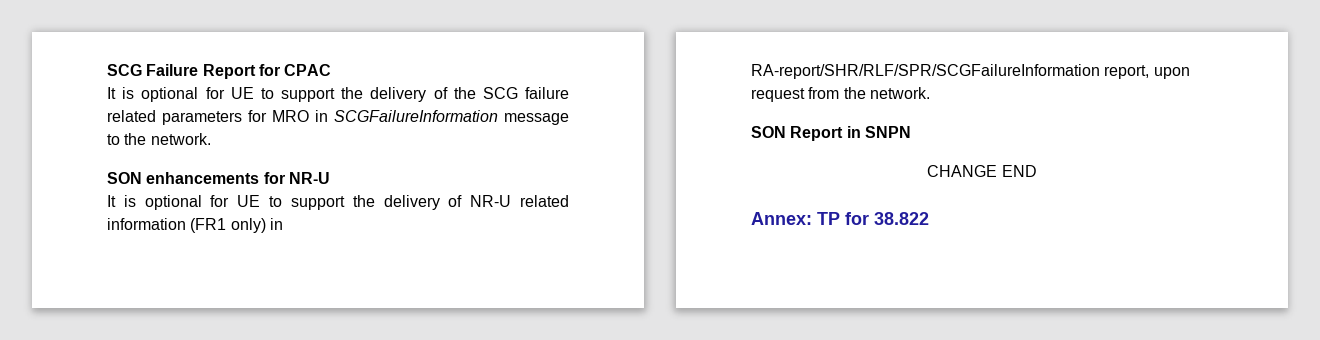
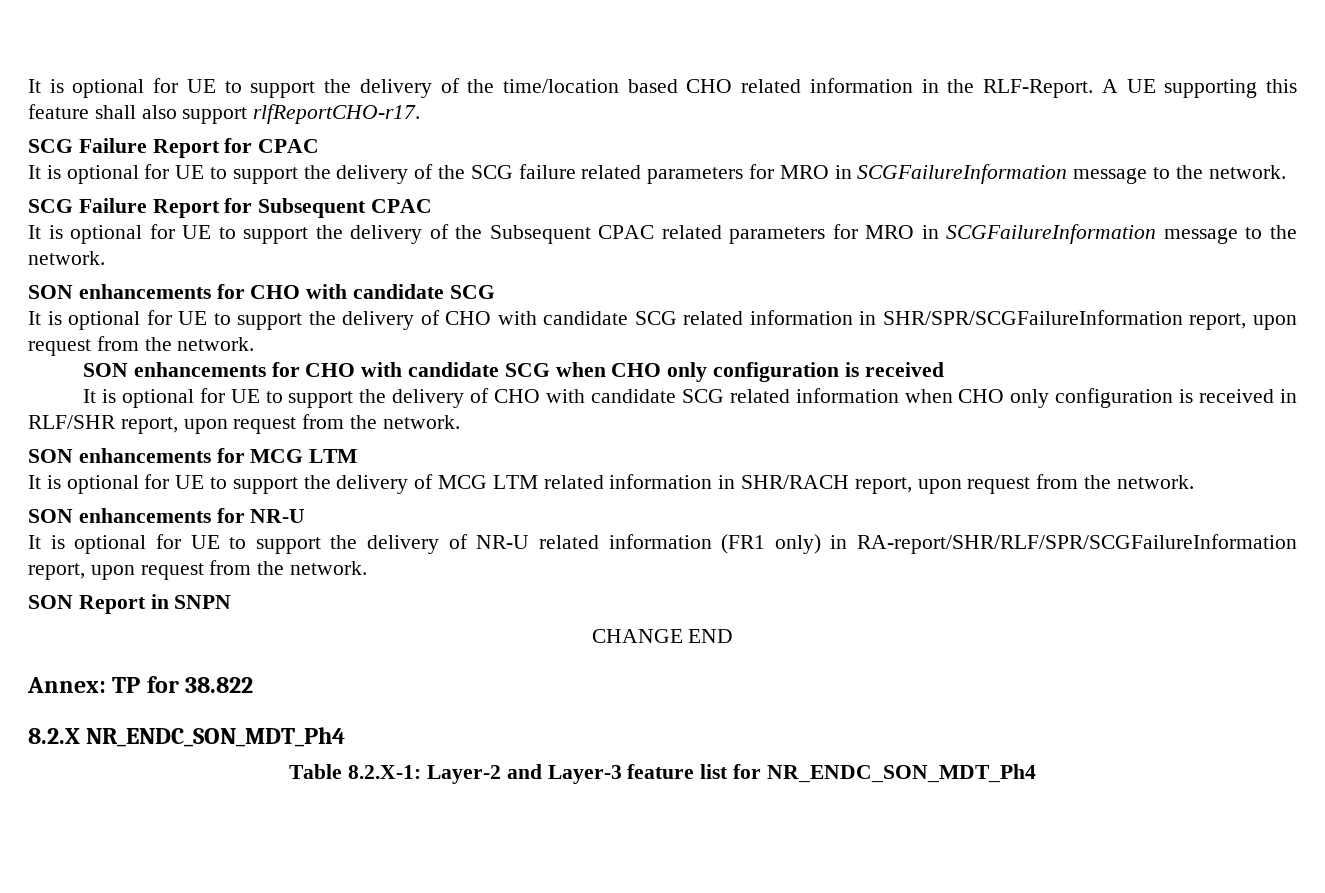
+ It is optional for UE to support the delivery of the time/location based CHO related information in the RLF-Report. A UE supporting this feature shall also support rlfReportCHO-r17.
+ SCG Failure Report for Subsequent CPAC
+ It is optional for UE to support the delivery of the Subsequent CPAC related parameters for MRO in SCGFailureInformation message to the network.
+ SON enhancements for CHO with candidate SCG
+ It is optional for UE to support the delivery of CHO with candidate SCG related information in SHR/SPR/SCGFailureInformation report, upon request from the network.
+ SON enhancements for CHO with candidate SCG when CHO only configuration is received
+ It is optional for UE to support the delivery of CHO with candidate SCG related information when CHO only configuration is received in RLF/SHR report, upon request from the network.
+ SON enhancements for MCG LTM
+ It is optional for UE to support the delivery of MCG LTM related information in SHR/RACH report, upon request from the network.
+ 8.2.X NR_ENDC_SON_MDT_Ph4
+ Table 8.2.X-1: Layer-2 and Layer-3 feature list for NR_ENDC_SON_MDT_Ph4

